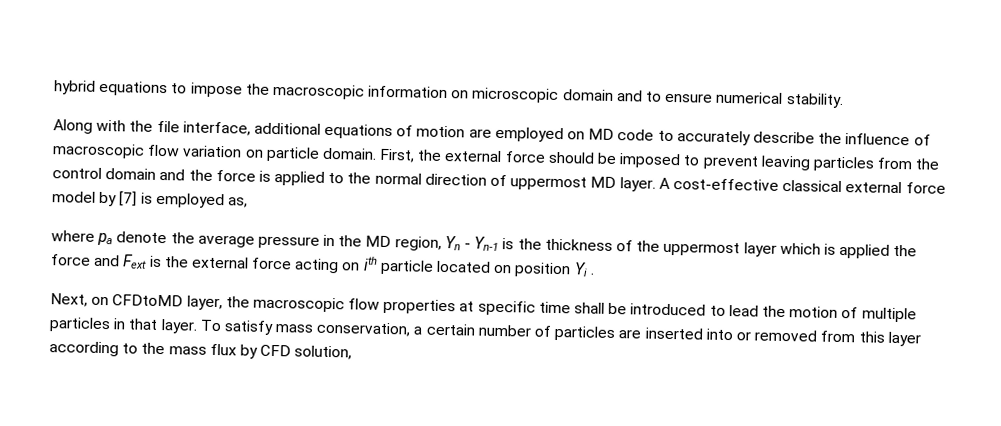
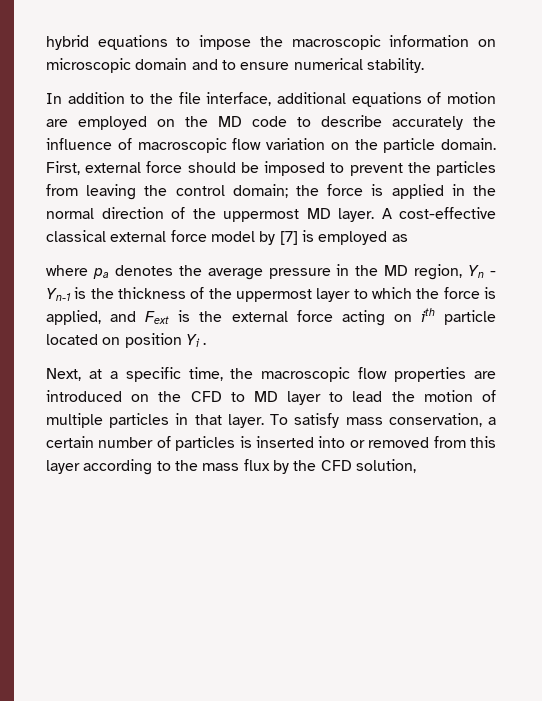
- Along with the file interface, additional equations of motion are employed on MD code to accurately describe the influence of macroscopic flow variation on particle domain.
+ In addition to the file interface, additional equations of motion are employed on the MD code to describe accurately the influence of macroscopic flow variation on the particle domain.
- First, the external force should be imposed to prevent leaving particles from the control domain and the force is applied to the normal direction of uppermost MD layer.
+ First, external force should be imposed to prevent the particles from leaving the control domain; the force is applied in the normal direction of the uppermost MD layer.
- A cost-effective classical external force model by [7] is employed as,
+ A cost-effective classical external force model by [7] is employed as
- where pa denote the average pressure in the MD region, Yn - Yn-1 is the thickness of the uppermost layer which is applied the force and Fext is the external force acting on ith particle located on position Yi .
+ where pa denotes the average pressure in the MD region, Yn - Yn-1 is the thickness of the uppermost layer to which the force is applied, and Fext is the external force acting on ith particle located on position Yi .
- Next, on CFDtoMD layer, the macroscopic flow properties at specific time shall be introduced to lead the motion of multiple particles in that layer.
+ Next, at a specific time, the macroscopic flow properties are introduced on the CFD to MD layer to lead the motion of multiple particles in that layer.
- To satisfy mass conservation, a certain number of particles are inserted into or removed from this layer according to the mass flux by CFD solution,
+ To satisfy mass conservation, a certain number of particles is inserted into or removed from this layer according to the mass flux by the CFD solution,

